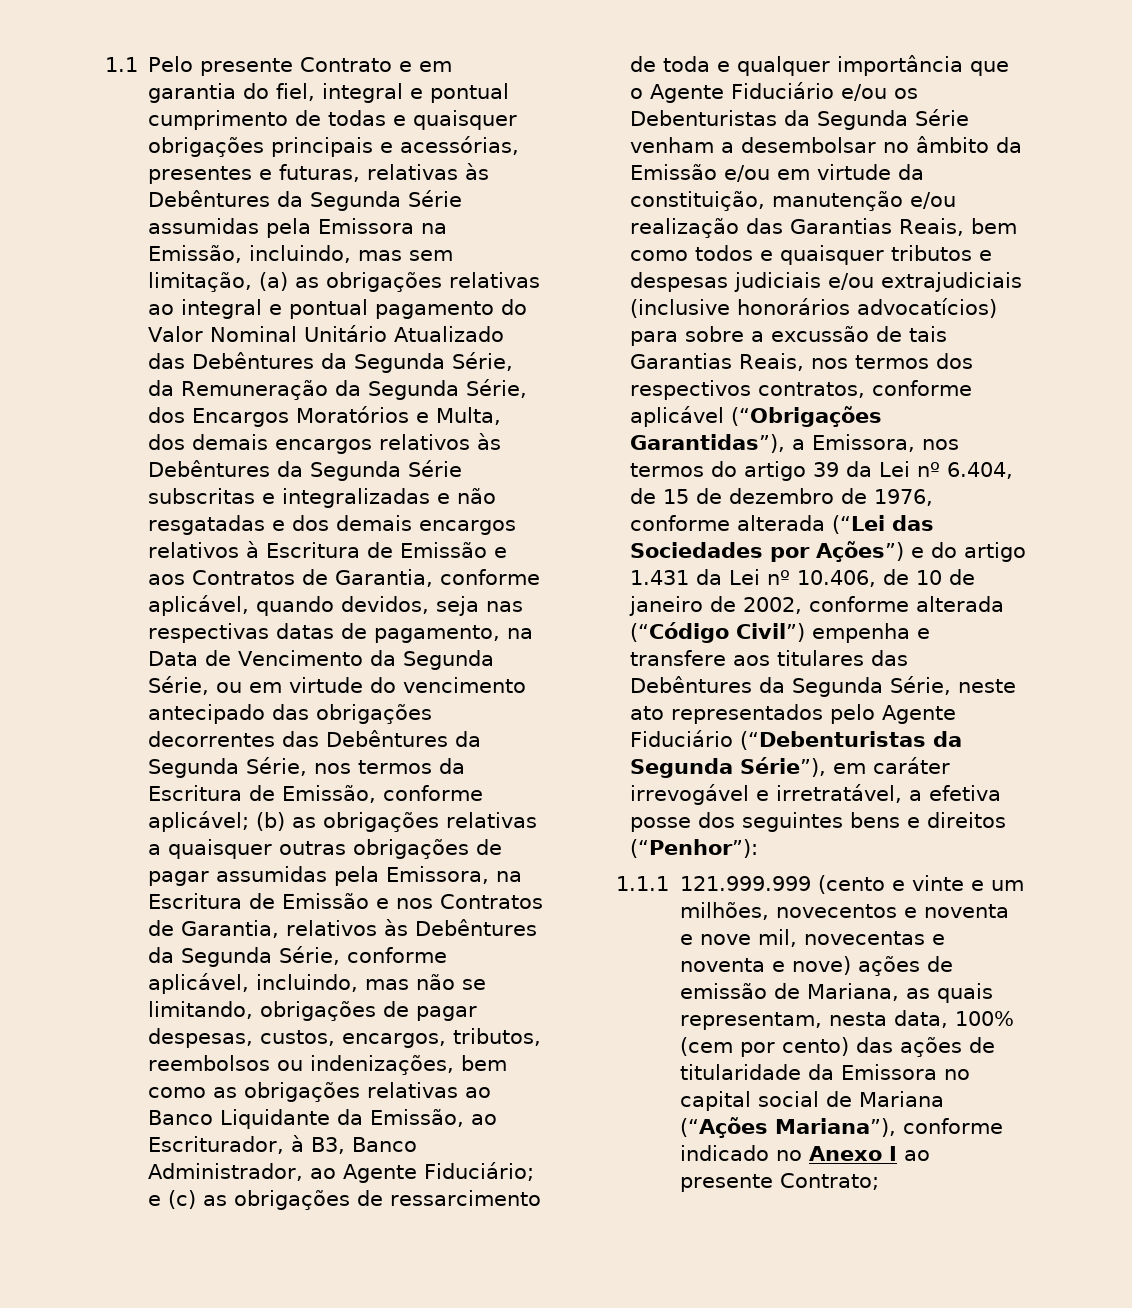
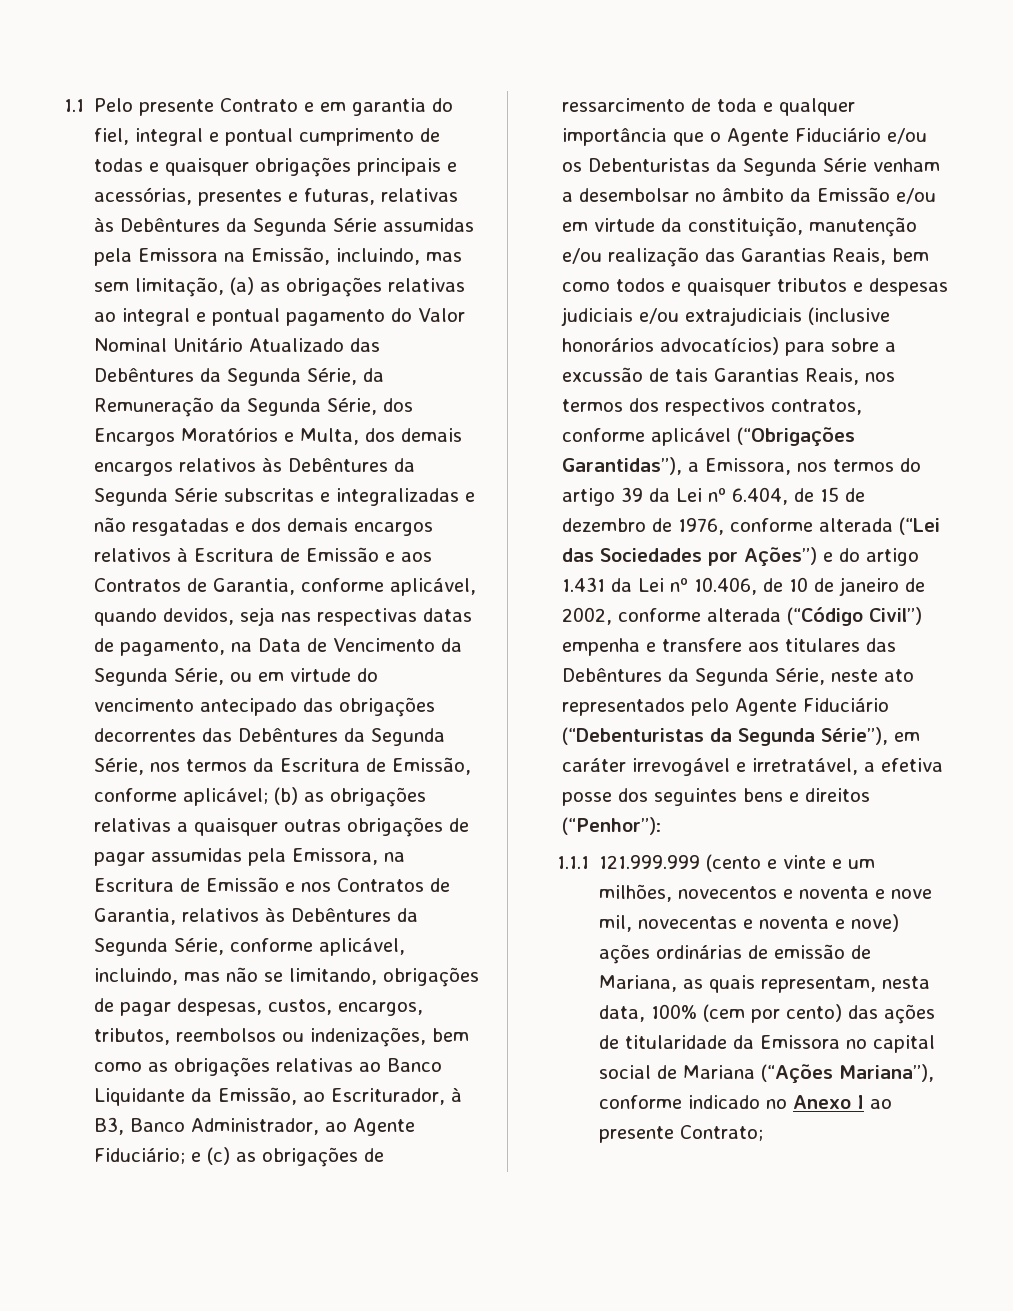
- 1.1.1 121.999.999 (cento e vinte e um milhões, novecentos e noventa e nove mil, novecentas e noventa e nove) ações de emissão de Mariana, as quais representam, nesta data, 100% (cem por cento) das ações de titularidade da Emissora no capital social de Mariana (“Ações Mariana”), conforme indicado no Anexo I ao presente Contrato;
+ 1.1.1 121.999.999 (cento e vinte e um milhões, novecentos e noventa e nove mil, novecentas e noventa e nove) ações ordinárias de emissão de Mariana, as quais representam, nesta data, 100% (cem por cento) das ações de titularidade da Emissora no capital social de Mariana (“Ações Mariana”), conforme indicado no Anexo I ao presente Contrato;

